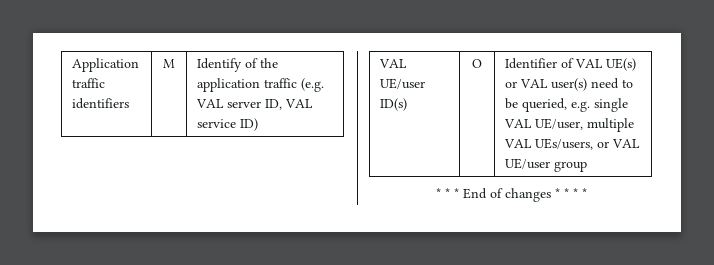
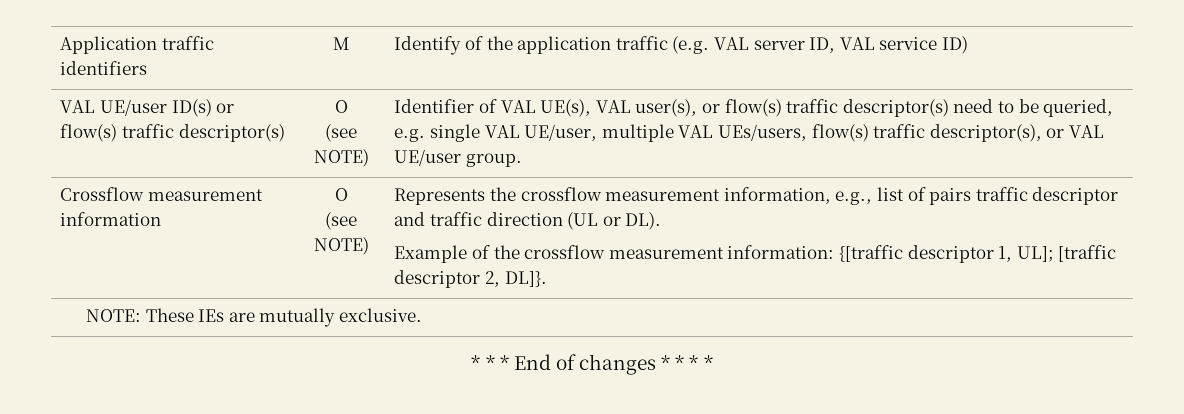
- VAL UE/user ID(s) | O | Identifier of VAL UE(s) or VAL user(s) need to be queried, e.g. single VAL UE/user, multiple VAL UEs/users, or VAL UE/user group
+ VAL UE/user ID(s) or flow(s) traffic descriptor(s) | O
+ (see NOTE) | Identifier of VAL UE(s), VAL user(s), or flow(s) traffic descriptor(s) need to be queried, e.g. single VAL UE/user, multiple VAL UEs/users, flow(s) traffic descriptor(s), or VAL UE/user group.
+ Crossflow measurement information | O
+ (see NOTE) | Represents the crossflow measurement information, e.g., list of pairs traffic descriptor and traffic direction (UL or DL).
+ Example of the crossflow measurement information: {[traffic descriptor 1, UL]; [traffic descriptor 2, DL]}.
+ NOTE: These IEs are mutually exclusive.

